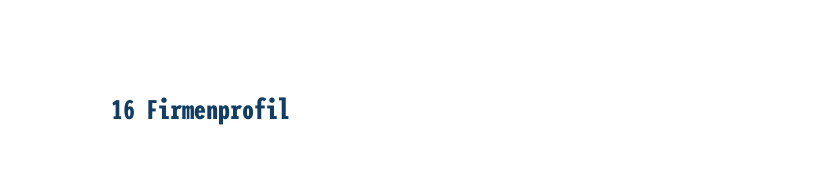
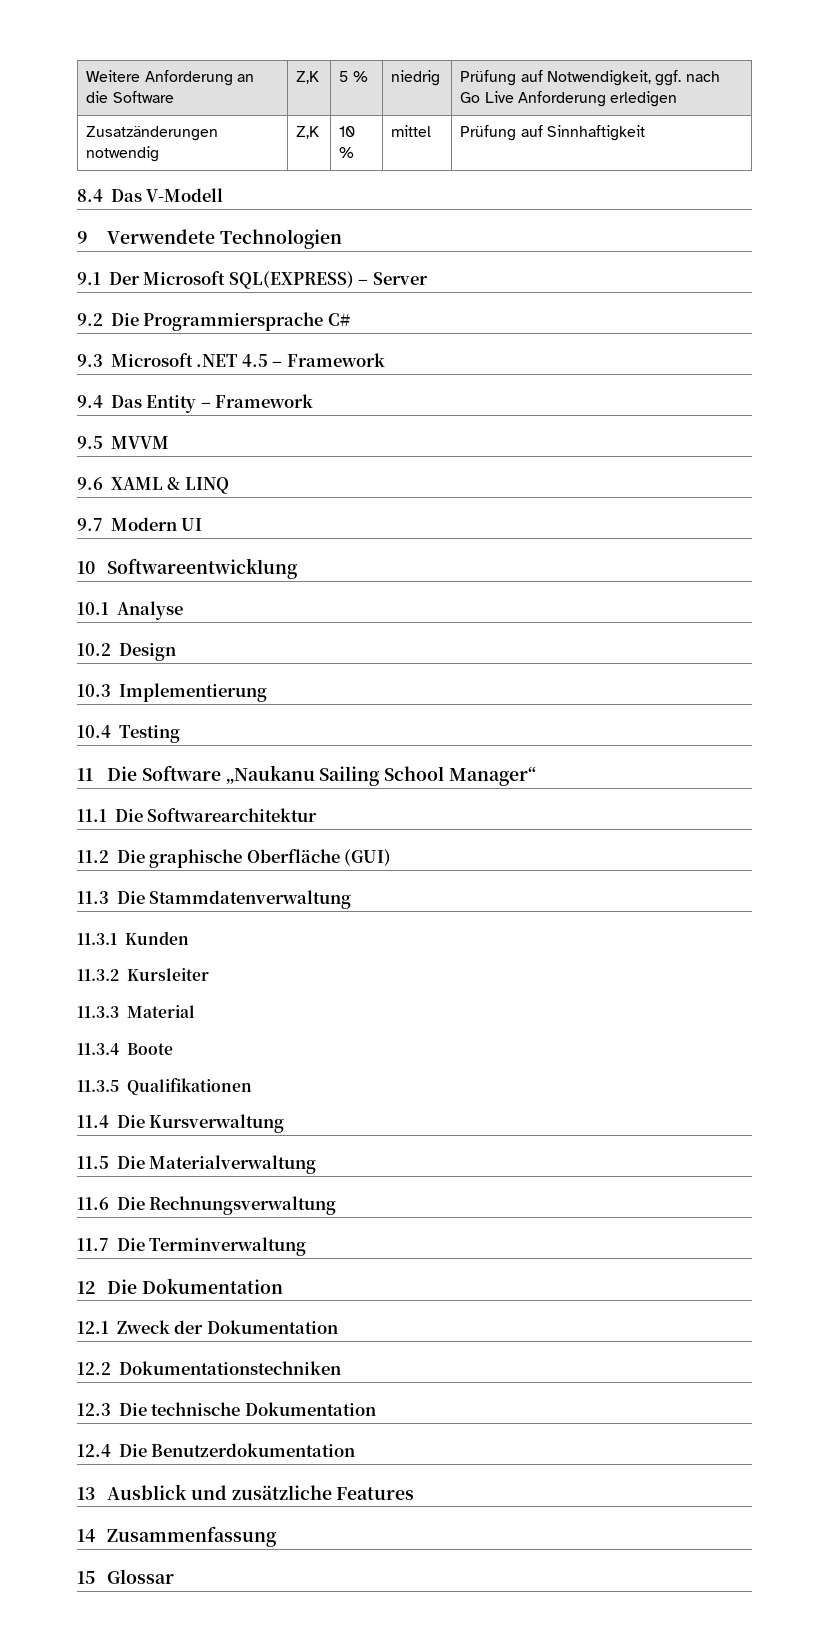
- 16 Firmenprofil
+ Weitere Anforderung an die Software | Z,K | 5 % | niedrig | Prüfung auf Notwendigkeit, ggf. nach Go Live Anforderung erledigen
+ Zusatzänderungen notwendig | Z,K | 10 % | mittel | Prüfung auf Sinnhaftigkeit
+ 8.4 Das V-Modell
+ 9 Verwendete Technologien
+ 9.1 Der Microsoft SQL(EXPRESS) – Server
+ 9.2 Die Programmiersprache C#
+ 9.3 Microsoft .NET 4.5 – Framework
+ 9.4 Das Entity – Framework
+ 9.5 MVVM
+ 9.6 XAML & LINQ
+ 9.7 Modern UI
+ 10 Softwareentwicklung
+ 10.1 Analyse
+ 10.2 Design
+ 10.3 Implementierung
+ 10.4 Testing
+ 11 Die Software „Naukanu Sailing School Manager“
+ 11.1 Die Softwarearchitektur
+ 11.2 Die graphische Oberfläche (GUI)
+ 11.3 Die Stammdatenverwaltung
+ 11.3.1 Kunden
+ 11.3.2 Kursleiter
+ 11.3.3 Material
+ 11.3.4 Boote
+ 11.3.5 Qualifikationen
+ 11.4 Die Kursverwaltung
+ 11.5 Die Materialverwaltung
+ 11.6 Die Rechnungsverwaltung
+ 11.7 Die Terminverwaltung
+ 12 Die Dokumentation
+ 12.1 Zweck der Dokumentation
+ 12.2 Dokumentationstechniken
+ 12.3 Die technische Dokumentation
+ 12.4 Die Benutzerdokumentation
+ 13 Ausblick und zusätzliche Features
+ 14 Zusammenfassung
+ 15 Glossar

